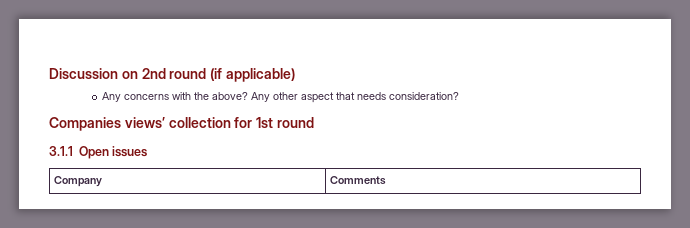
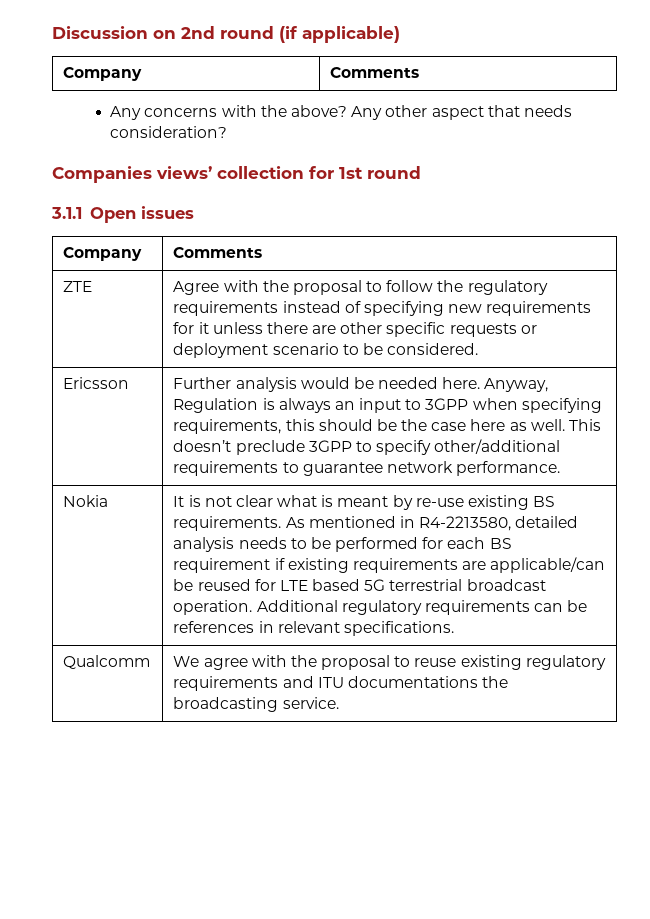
  Discussion on 2nd round (if applicable)
+ Company | Comments
+ ZTE | Agree with the proposal to follow the regulatory requirements instead of specifying new requirements for it unless there are other specific requests or deployment scenario to be considered.
+ Ericsson | Further analysis would be needed here. Anyway, Regulation is always an input to 3GPP when specifying requirements, this should be the case here as well. This doesn’t preclude 3GPP to specify other/additional requirements to guarantee network performance.
+ Nokia | It is not clear what is meant by re-use existing BS requirements. As mentioned in R4-2213580, detailed analysis needs to be performed for each BS requirement if existing requirements are applicable/can be reused for LTE based 5G terrestrial broadcast operation. Additional regulatory requirements can be references in relevant specifications.
+ Qualcomm | We agree with the proposal to reuse existing regulatory requirements and ITU documentations the broadcasting service.

